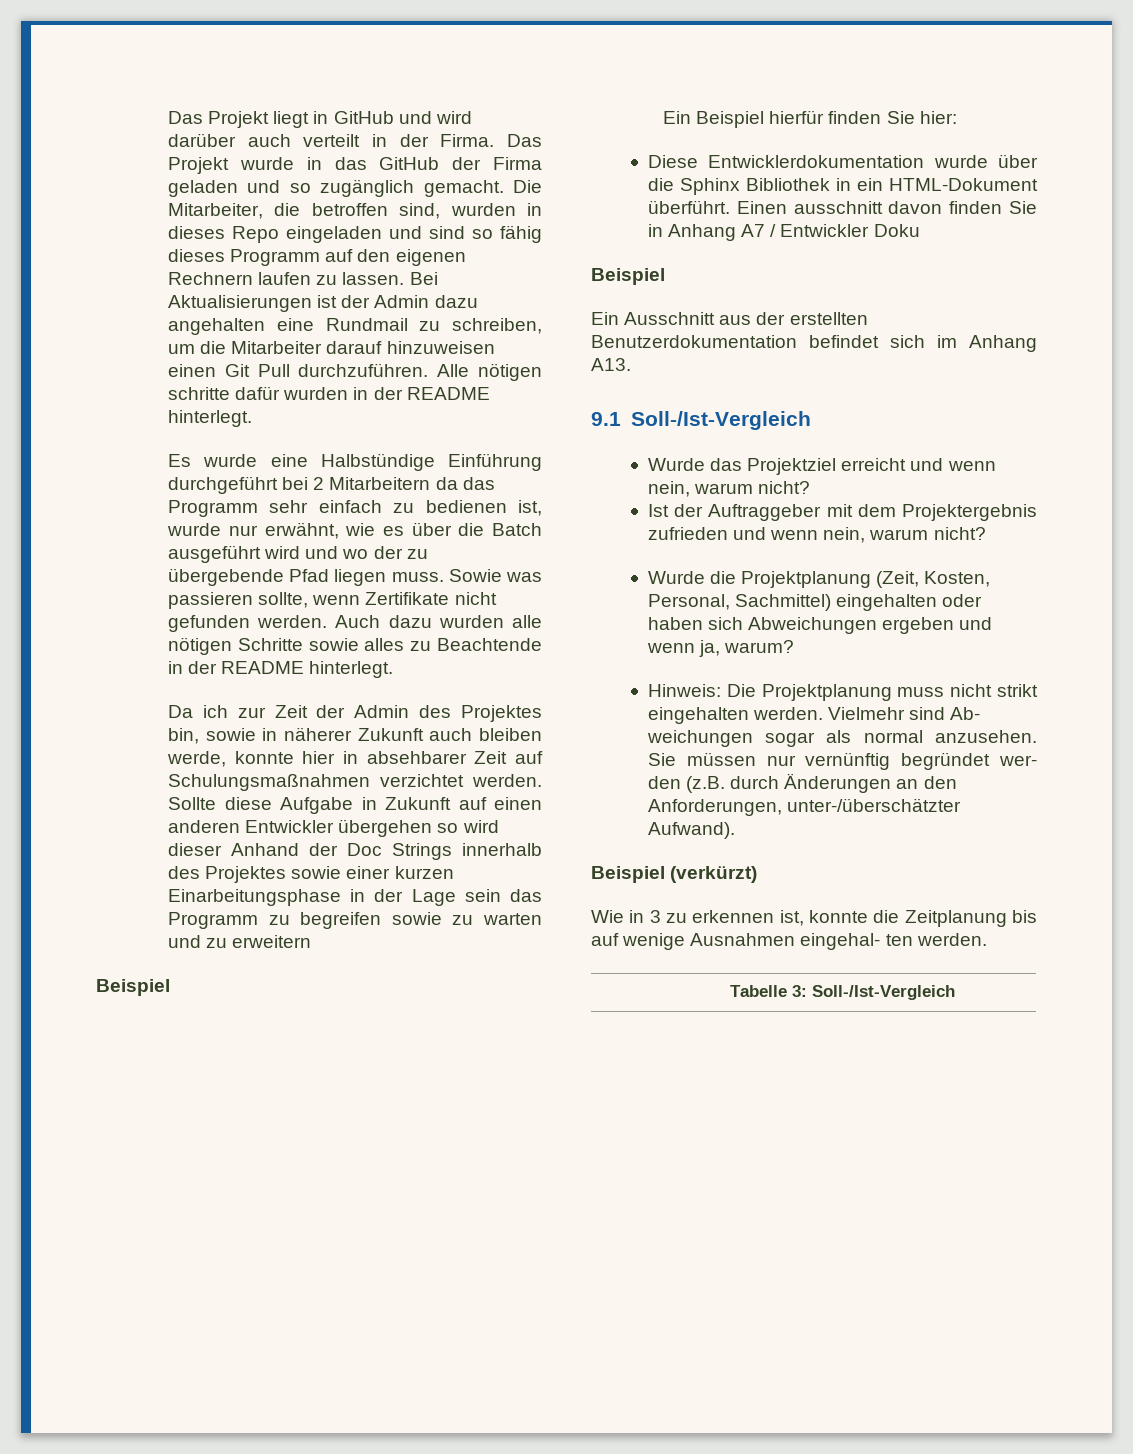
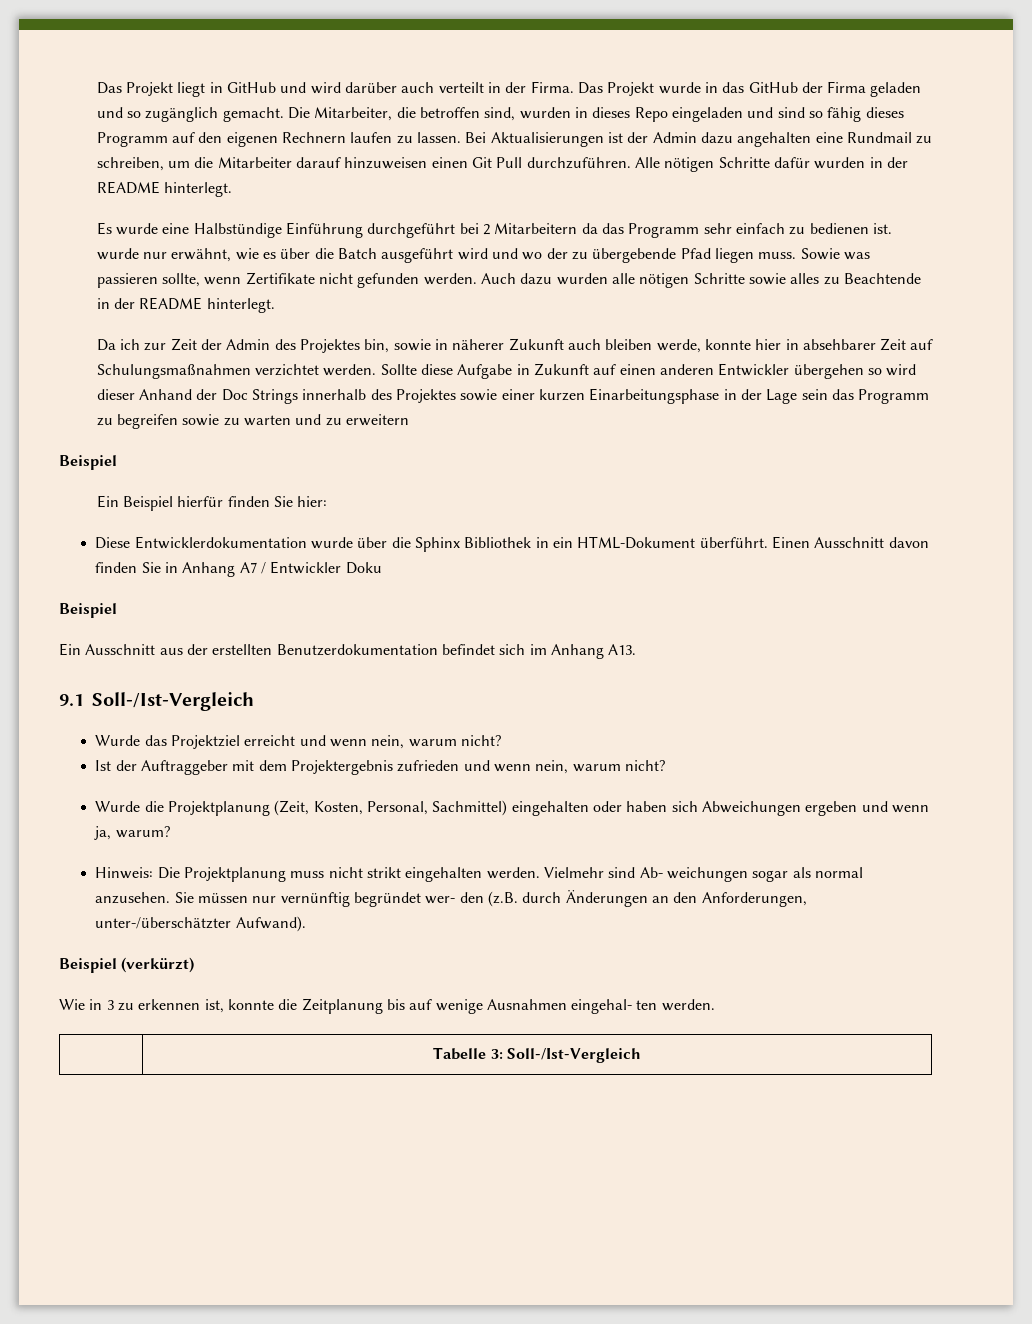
- Alle nötigen schritte dafür wurden in der README hinterlegt.
+ Alle nötigen Schritte dafür wurden in der README hinterlegt.
- Es wurde eine Halbstündige Einführung durchgeführt bei 2 Mitarbeitern da das Programm sehr einfach zu bedienen ist, wurde nur erwähnt, wie es über die Batch ausgeführt wird und wo der zu übergebende Pfad liegen muss.
+ Es wurde eine Halbstündige Einführung durchgeführt bei 2 Mitarbeitern da das Programm sehr einfach zu bedienen ist. wurde nur erwähnt, wie es über die Batch ausgeführt wird und wo der zu übergebende Pfad liegen muss.
- Einen ausschnitt davon finden Sie in Anhang A7 / Entwickler Doku
+ Einen Ausschnitt davon finden Sie in Anhang A7 / Entwickler Doku

